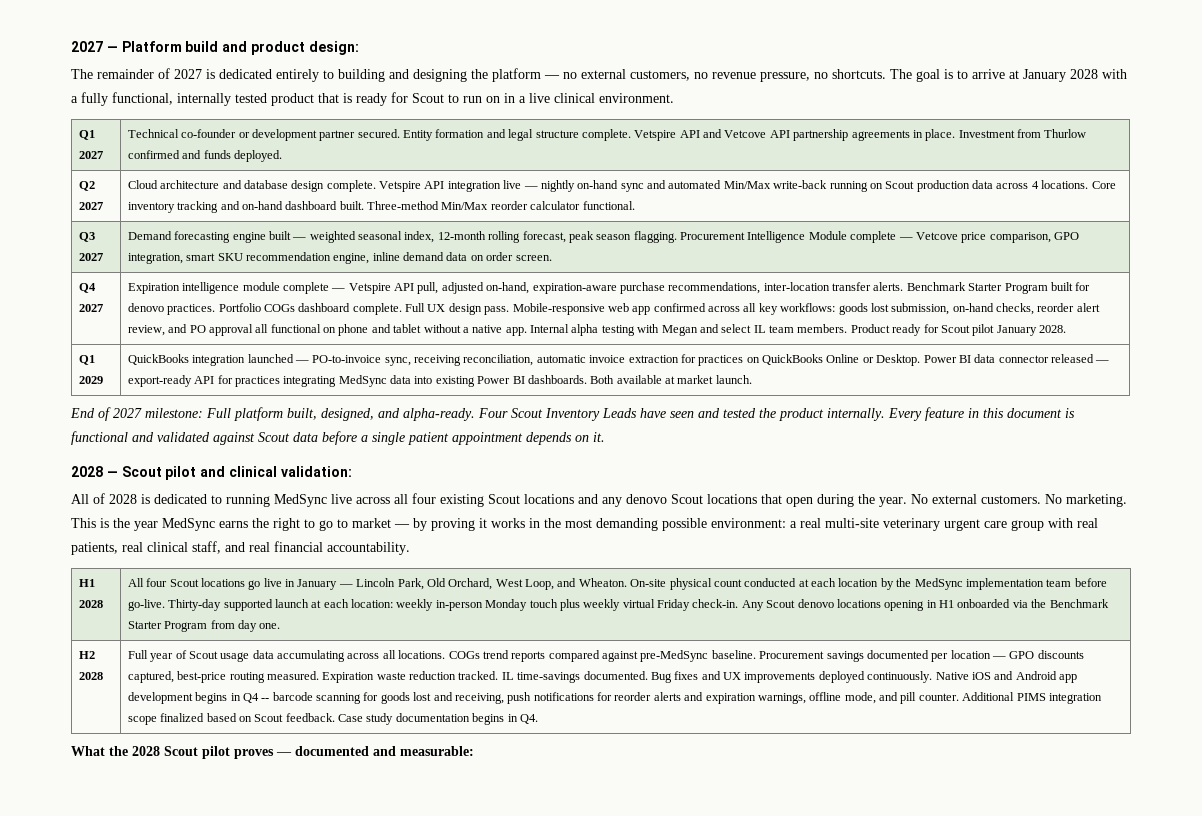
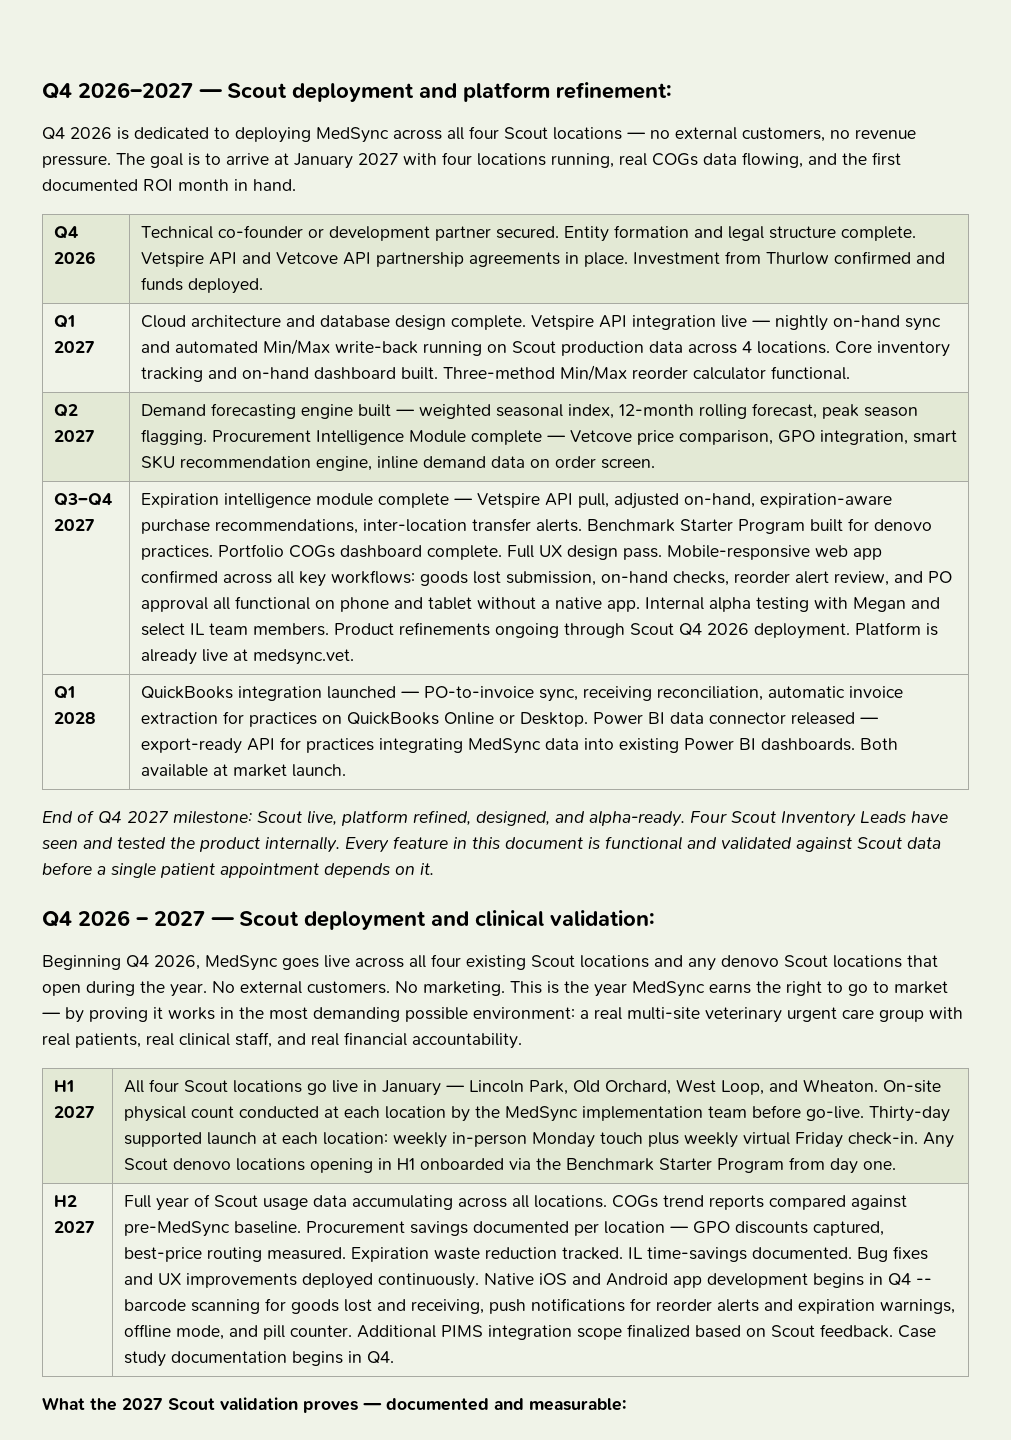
- 2027 — Platform build and product design:
- The remainder of 2027 is dedicated entirely to building and designing the platform — no external customers, no revenue pressure, no shortcuts.
+ Q4 2026–2027 — Scout deployment and platform refinement:
+ Q4 2026 is dedicated to deploying MedSync across all four Scout locations — no external customers, no revenue pressure.
- The goal is to arrive at January 2028 with a fully functional, internally tested product that is ready for Scout to run on in a live clinical environment.
- Q1 2027 | Technical co-founder or development partner secured. Entity formation and legal structure complete. Vetspire API and Vetcove API partnership agreements in place. Investment from Thurlow confirmed and funds deployed.
+ The goal is to arrive at January 2027 with four locations running, real COGs data flowing, and the first documented ROI month in hand.
+ Q4 2026 | Technical co-founder or development partner secured. Entity formation and legal structure complete. Vetspire API and Vetcove API partnership agreements in place. Investment from Thurlow confirmed and funds deployed.
- Q2 2027 | Cloud architecture and database design complete. Vetspire API integration live — nightly on-hand sync and automated Min/Max write-back running on Scout production data across 4 locations. Core inventory tracking and on-hand dashboard built. Three-method Min/Max reorder calculator functional.
+ Q1 2027 | Cloud architecture and database design complete. Vetspire API integration live — nightly on-hand sync and automated Min/Max write-back running on Scout production data across 4 locations. Core inventory tracking and on-hand dashboard built. Three-method Min/Max reorder calculator functional.
- Q3 2027 | Demand forecasting engine built — weighted seasonal index, 12-month rolling forecast, peak season flagging. Procurement Intelligence Module complete — Vetcove price comparison, GPO integration, smart SKU recommendation engine, inline demand data on order screen.
+ Q2 2027 | Demand forecasting engine built — weighted seasonal index, 12-month rolling forecast, peak season flagging. Procurement Intelligence Module complete — Vetcove price comparison, GPO integration, smart SKU recommendation engine, inline demand data on order screen.
- Q4 2027
+ Q3–Q4 2027
- Product ready for Scout pilot January 2028.
- Q1 2029
+ Product refinements ongoing through Scout Q4 2026 deployment. Platform is already live at medsync.vet.
+ Q1 2028
- End of 2027 milestone: Full platform built, designed, and alpha-ready.
+ End of Q4 2027 milestone: Scout live, platform refined, designed, and alpha-ready.
- 2028 — Scout pilot and clinical validation:
+ Q4 2026 – 2027 — Scout deployment and clinical validation:
- All of 2028 is dedicated to running MedSync live across all four existing Scout locations and any denovo Scout locations that open during the year.
+ Beginning Q4 2026, MedSync goes live across all four existing Scout locations and any denovo Scout locations that open during the year.
- H1 2028
+ H1 2027
- H2 2028
+ H2 2027
- What the 2028 Scout pilot proves — documented and measurable:
+ What the 2027 Scout validation proves — documented and measurable:

